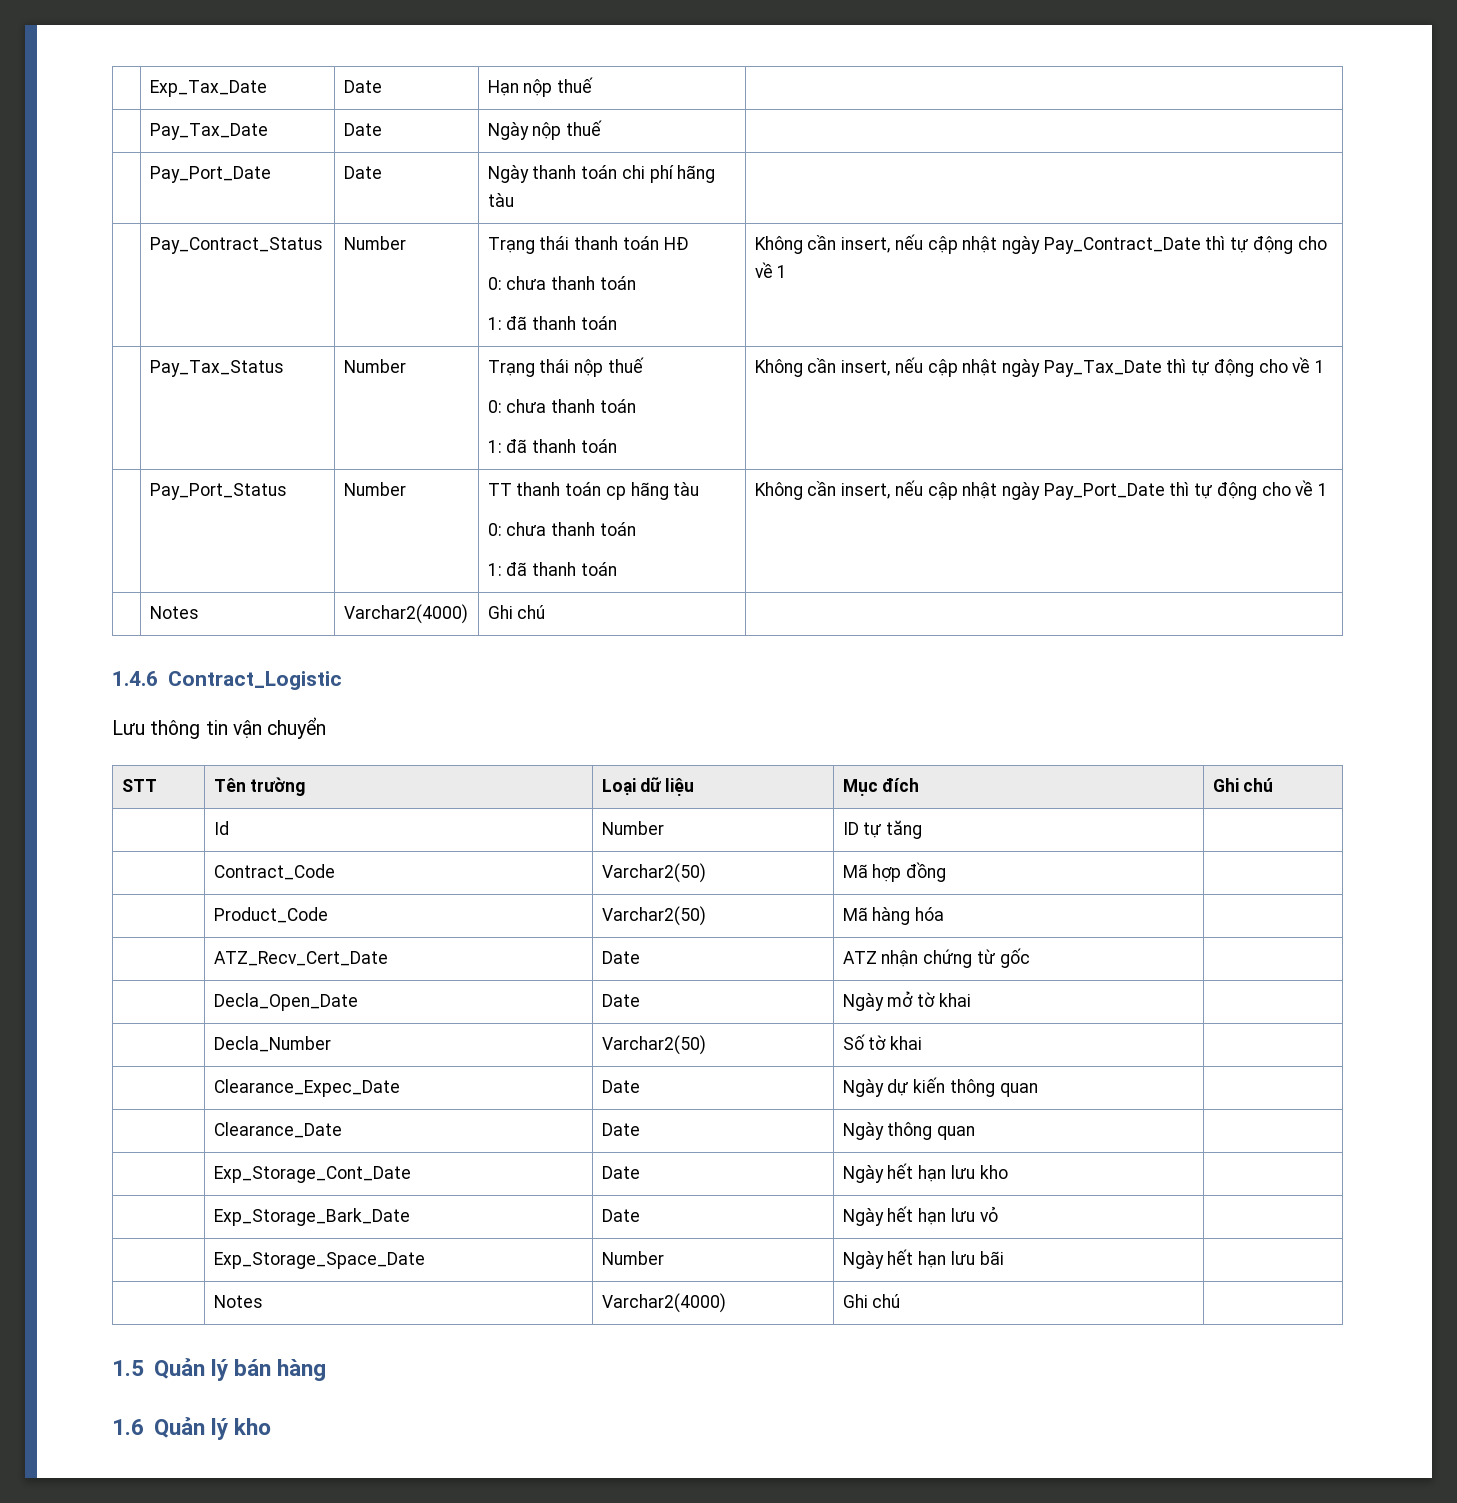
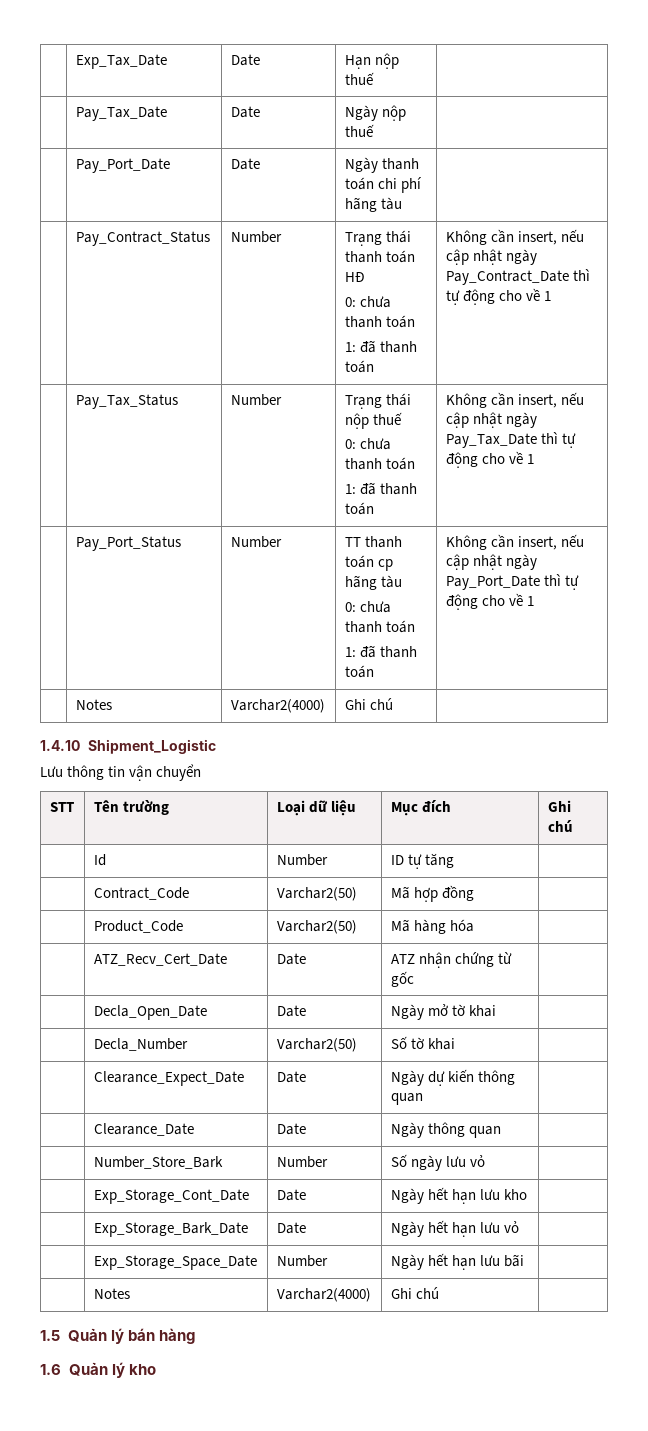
- 1.4.6 Contract_Logistic
+ 1.4.10 Shipment_Logistic
- | Clearance_Expec_Date | Date | Ngày dự kiến thông quan |
+ | Clearance_Expect_Date | Date | Ngày dự kiến thông quan |
+ | Number_Store_Bark | Number | Số ngày lưu vỏ |

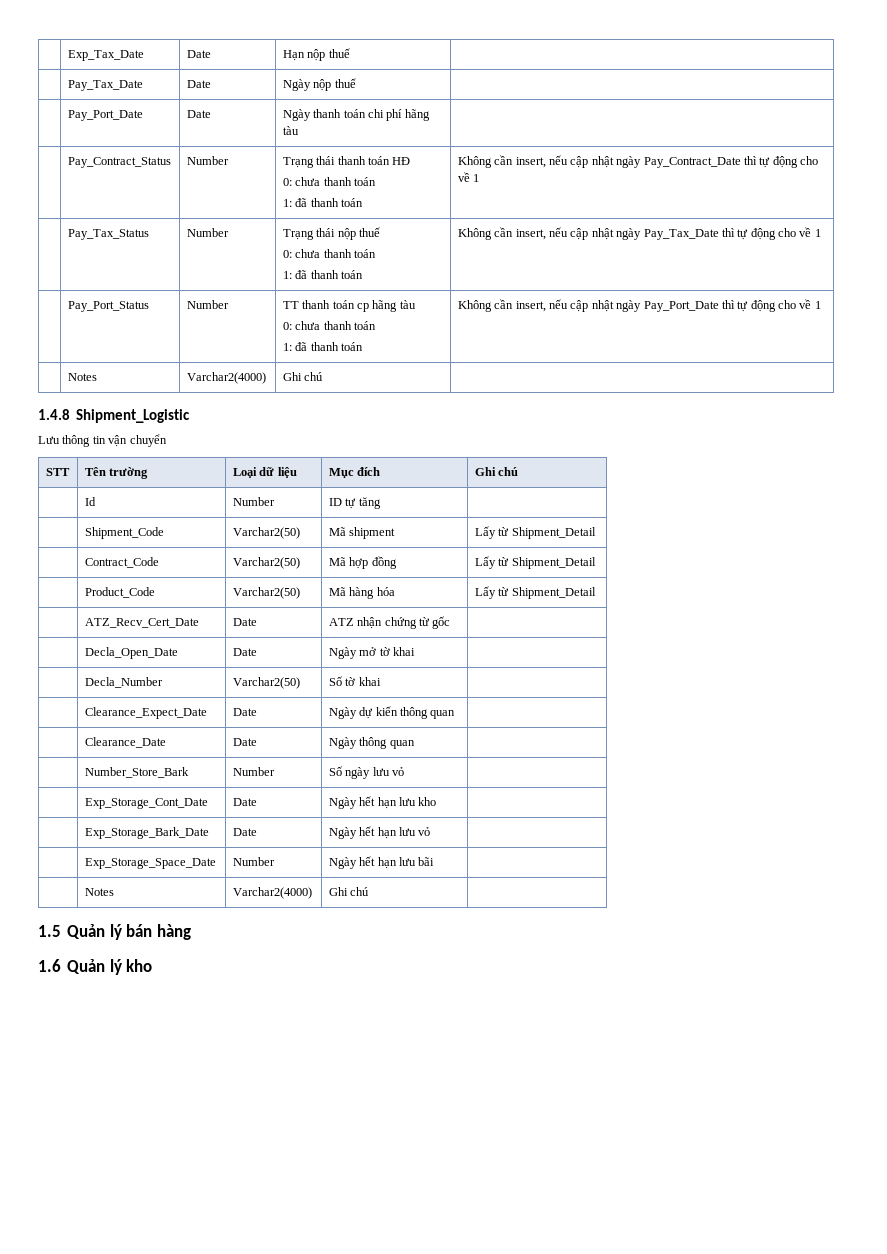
- 1.4.10 Shipment_Logistic
+ 1.4.8 Shipment_Logistic
+ | Shipment_Code | Varchar2(50) | Mã shipment | Lấy từ Shipment_Detail
- | Contract_Code | Varchar2(50) | Mã hợp đồng |
+ | Contract_Code | Varchar2(50) | Mã hợp đồng | Lấy từ Shipment_Detail
- | Product_Code | Varchar2(50) | Mã hàng hóa |
+ | Product_Code | Varchar2(50) | Mã hàng hóa | Lấy từ Shipment_Detail

